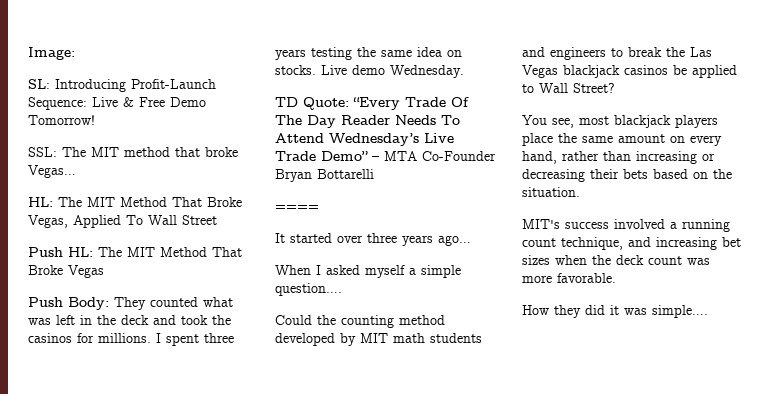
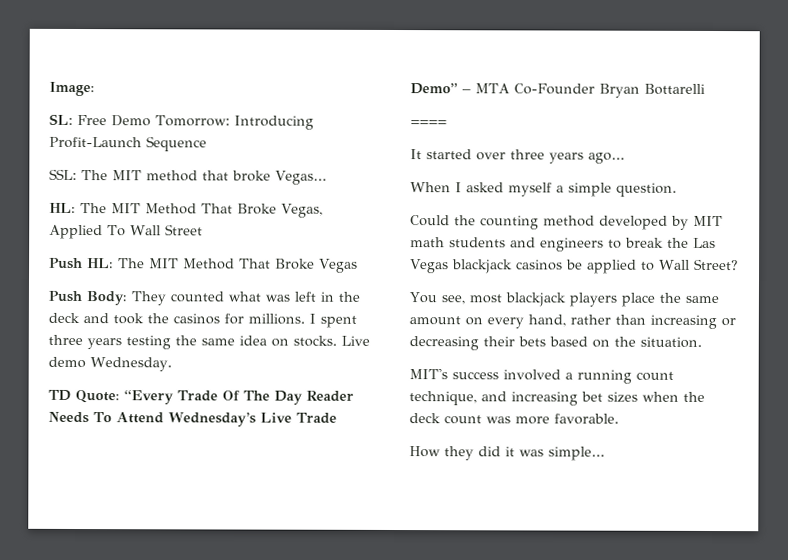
- SL: Introducing Profit-Launch Sequence: Live & Free Demo Tomorrow!
+ SL: Free Demo Tomorrow: Introducing Profit-Launch Sequence
- When I asked myself a simple question….
+ When I asked myself a simple question.
- How they did it was simple….
+ How they did it was simple…

